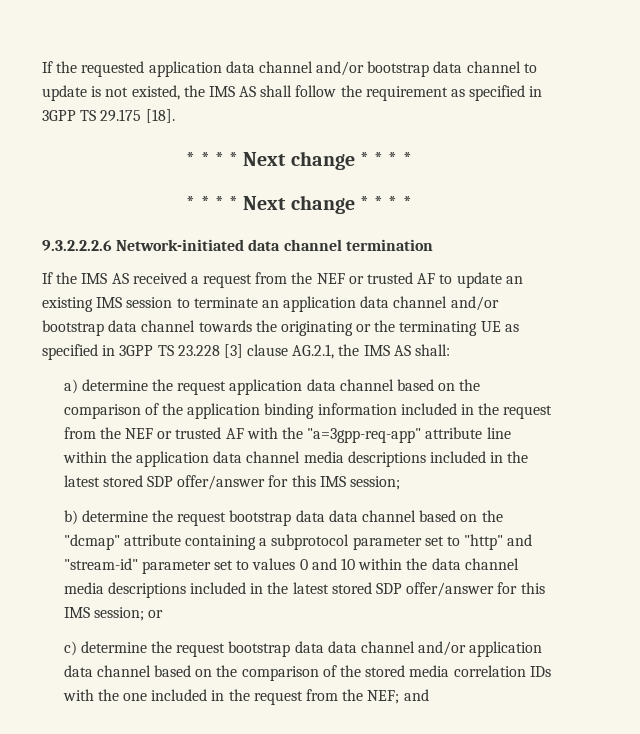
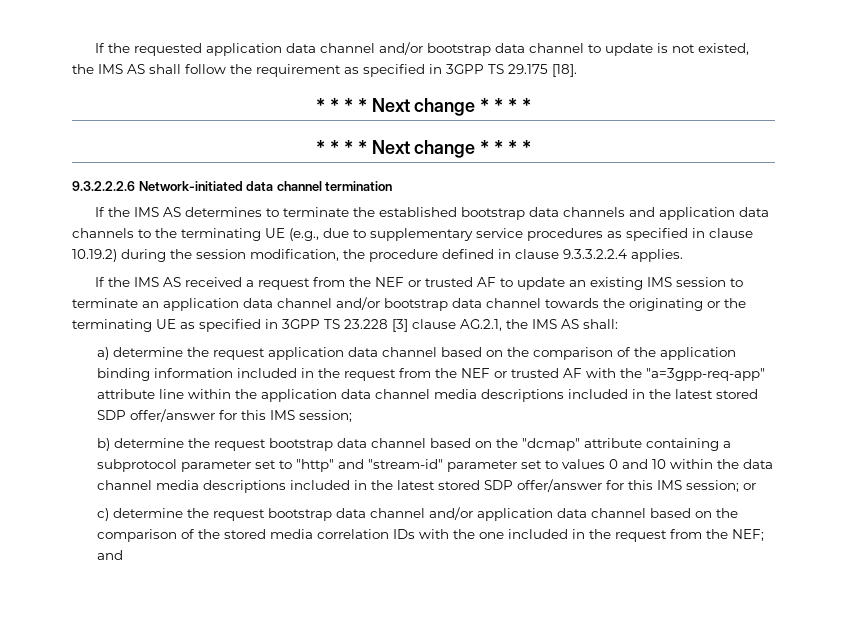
+ If the IMS AS determines to terminate the established bootstrap data channels and application data channels to the terminating UE (e.g., due to supplementary service procedures as specified in clause 10.19.2) during the session modification, the procedure defined in clause 9.3.3.2.2.4 applies.
- b) determine the request bootstrap data data channel based on the "dcmap" attribute containing a subprotocol parameter set to "http" and "stream-id" parameter set to values 0 and 10 within the data channel media descriptions included in the latest stored SDP offer/answer for this IMS session; or
+ b) determine the request bootstrap data channel based on the "dcmap" attribute containing a subprotocol parameter set to "http" and "stream-id" parameter set to values 0 and 10 within the data channel media descriptions included in the latest stored SDP offer/answer for this IMS session; or
- c) determine the request bootstrap data data channel and/or application data channel based on the comparison of the stored media correlation IDs with the one included in the request from the NEF; and
+ c) determine the request bootstrap data channel and/or application data channel based on the comparison of the stored media correlation IDs with the one included in the request from the NEF; and

